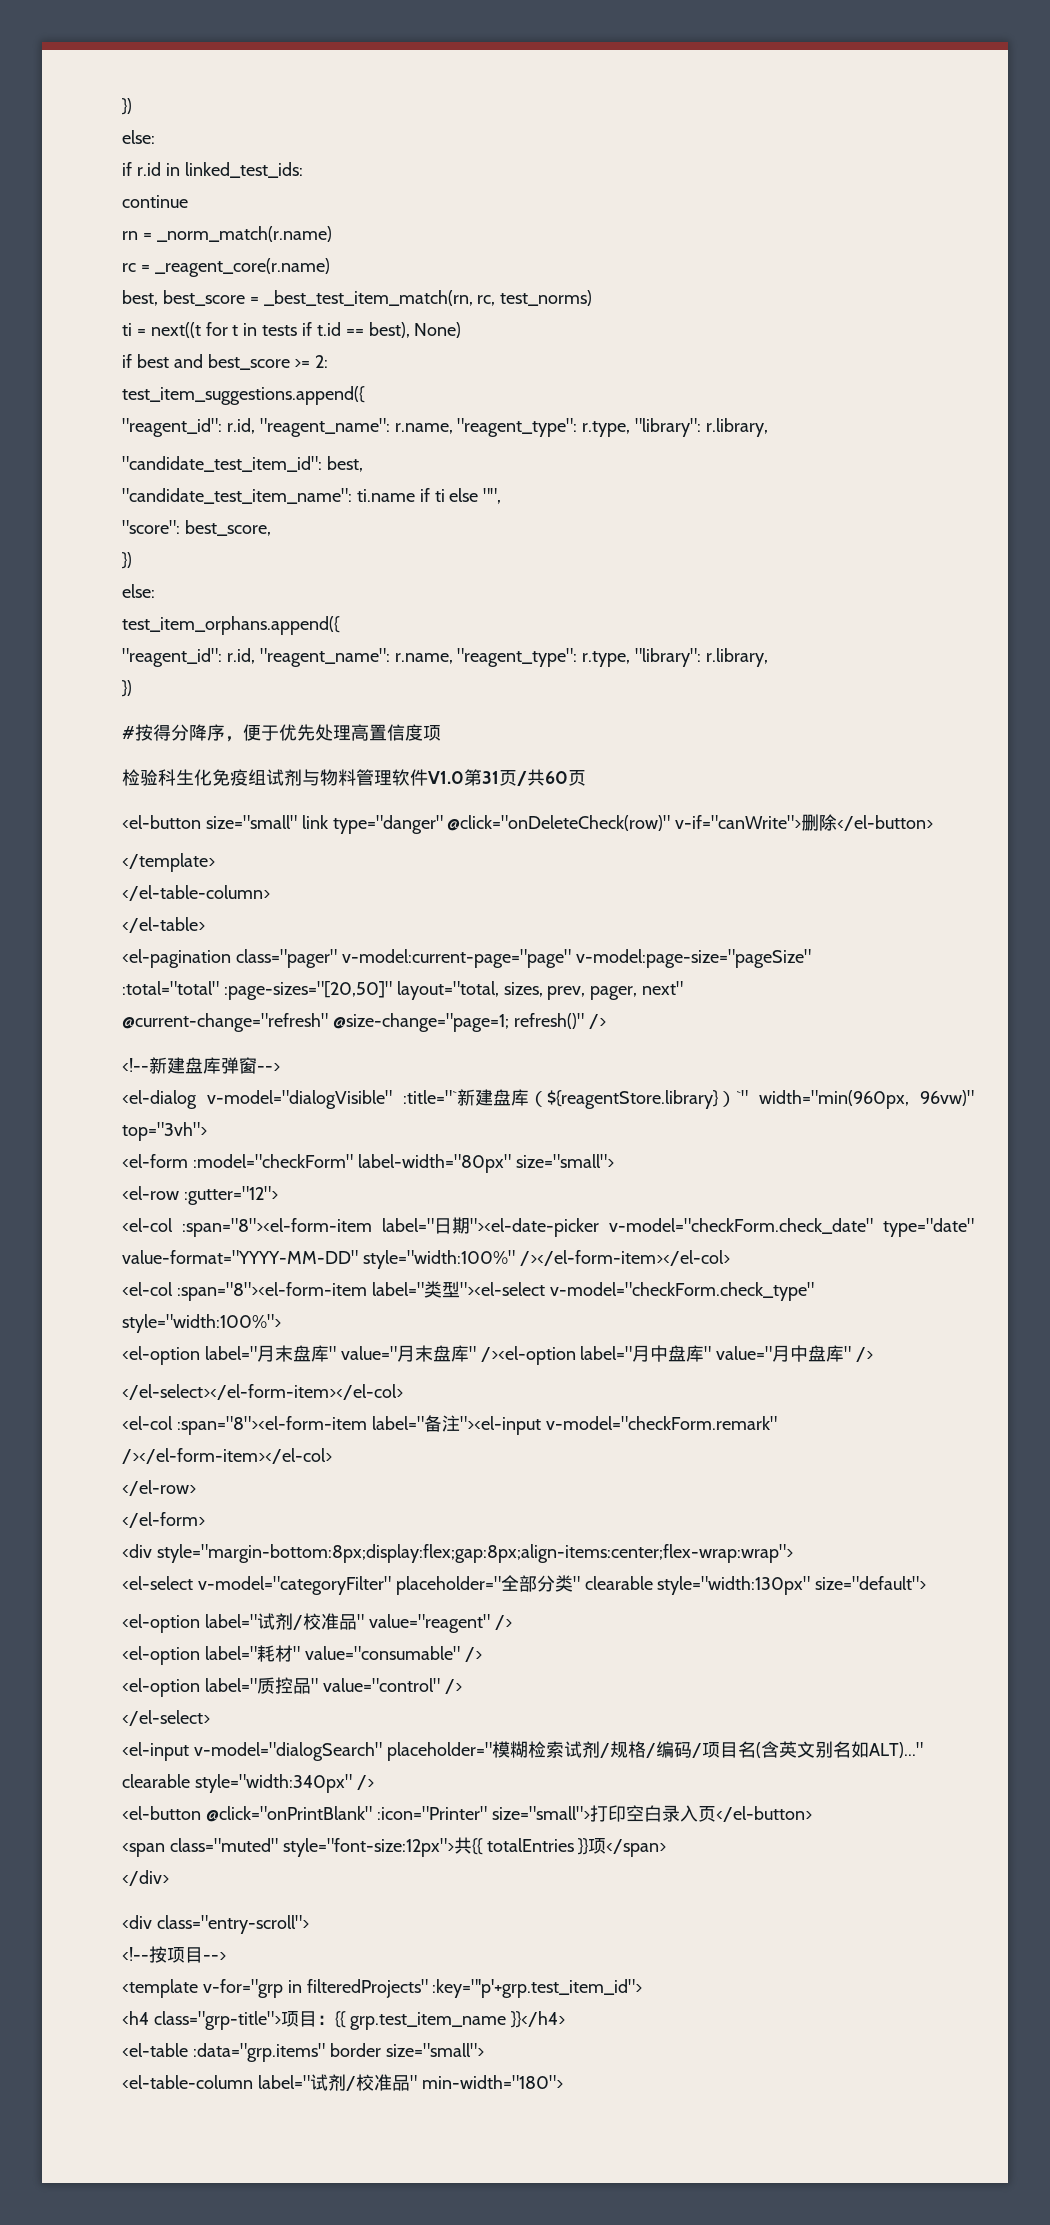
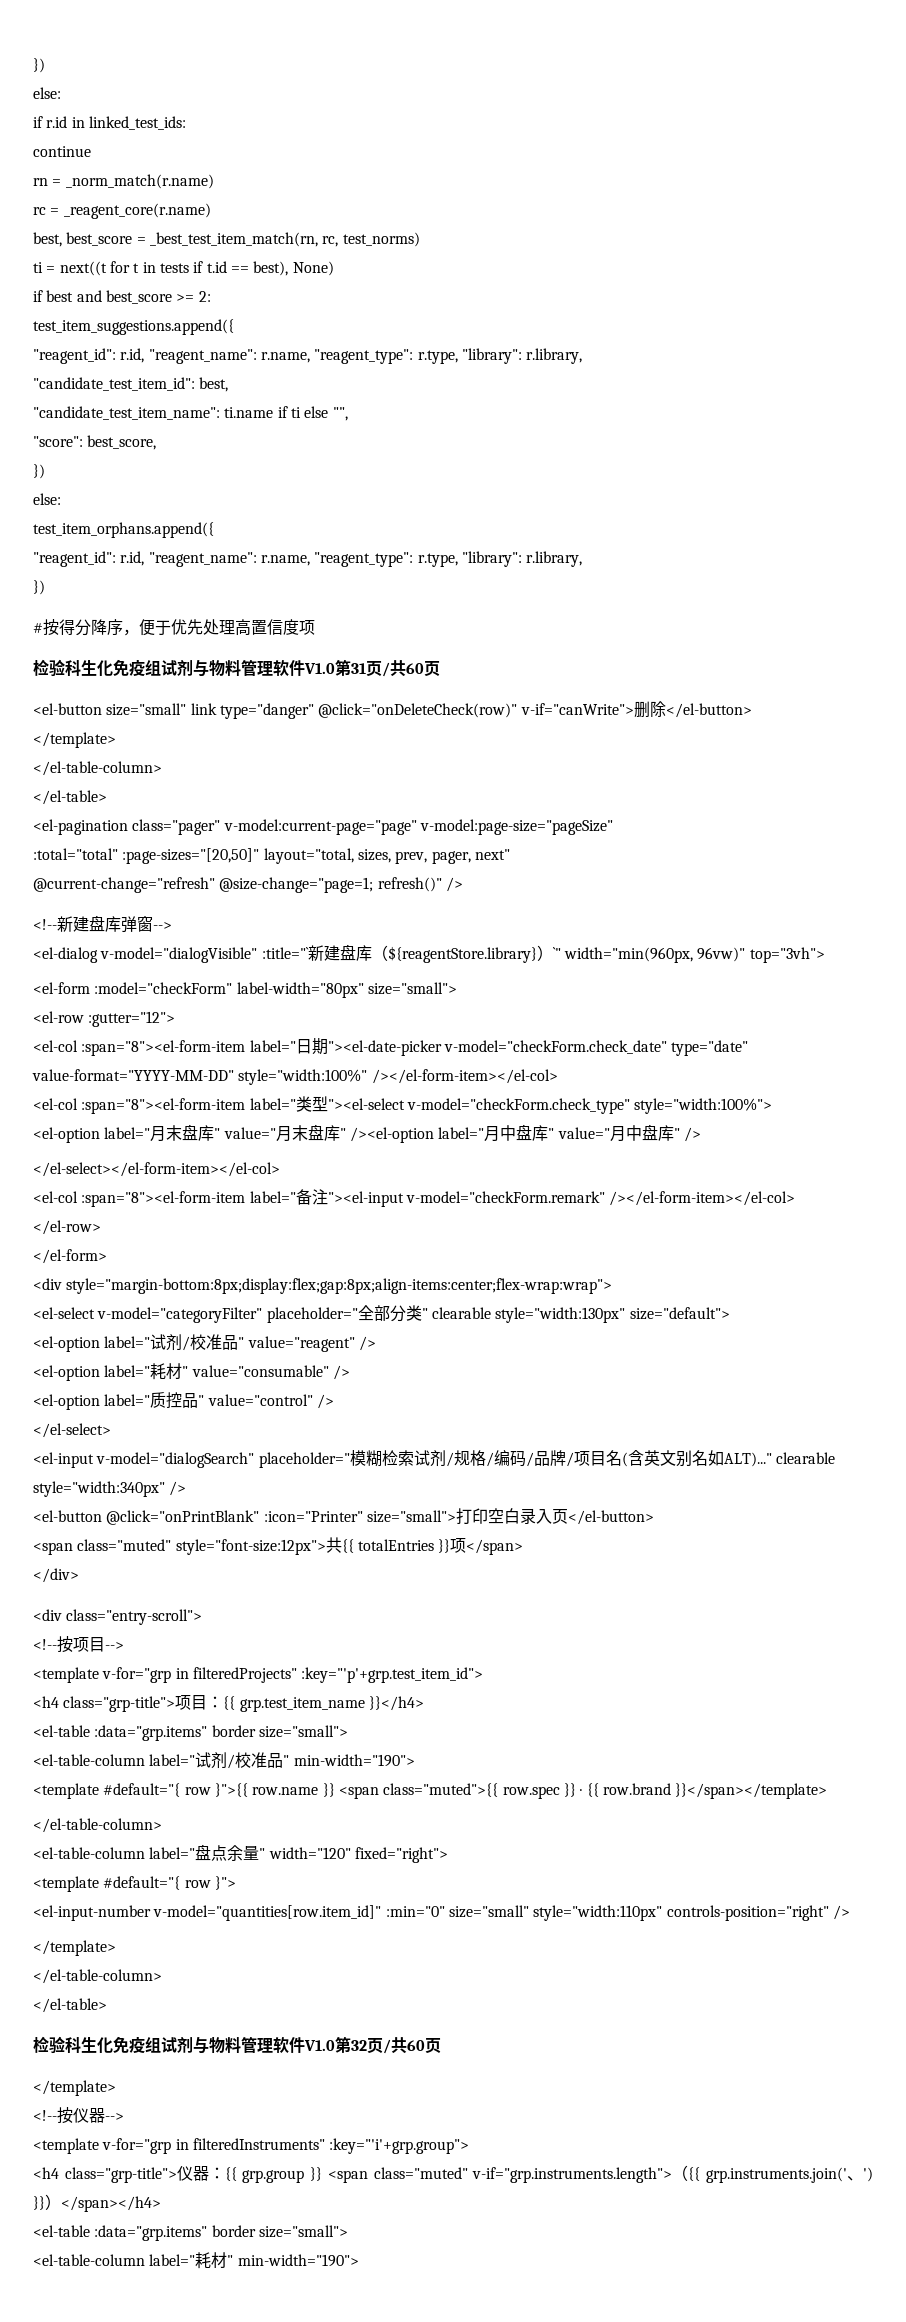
- <el-input v-model="dialogSearch" placeholder="模糊检索试剂/规格/编码/项目名(含英文别名如ALT)..." clearable style="width:340px" />
+ <el-input v-model="dialogSearch" placeholder="模糊检索试剂/规格/编码/品牌/项目名(含英文别名如ALT)..." clearable style="width:340px" />
- <el-table-column label="试剂/校准品" min-width="180">
+ <el-table-column label="试剂/校准品" min-width="190">
+ <template #default="{ row }">{{ row.name }} <span class="muted">{{ row.spec }} · {{ row.brand }}</span></template>
+ </el-table-column>
+ <el-table-column label="盘点余量" width="120" fixed="right">
+ <template #default="{ row }">
+ <el-input-number v-model="quantities[row.item_id]" :min="0" size="small" style="width:110px" controls-position="right" />
+ </template>
+ </el-table-column>
+ </el-table>
+ 检验科生化免疫组试剂与物料管理软件V1.0第32页/共60页
+ </template>
+ <!--按仪器-->
+ <template v-for="grp in filteredInstruments" :key="'i'+grp.group">
+ <h4 class="grp-title">仪器：{{ grp.group }} <span class="muted" v-if="grp.instruments.length">（{{ grp.instruments.join('、') }}）</span></h4>
+ <el-table :data="grp.items" border size="small">
+ <el-table-column label="耗材" min-width="190">

